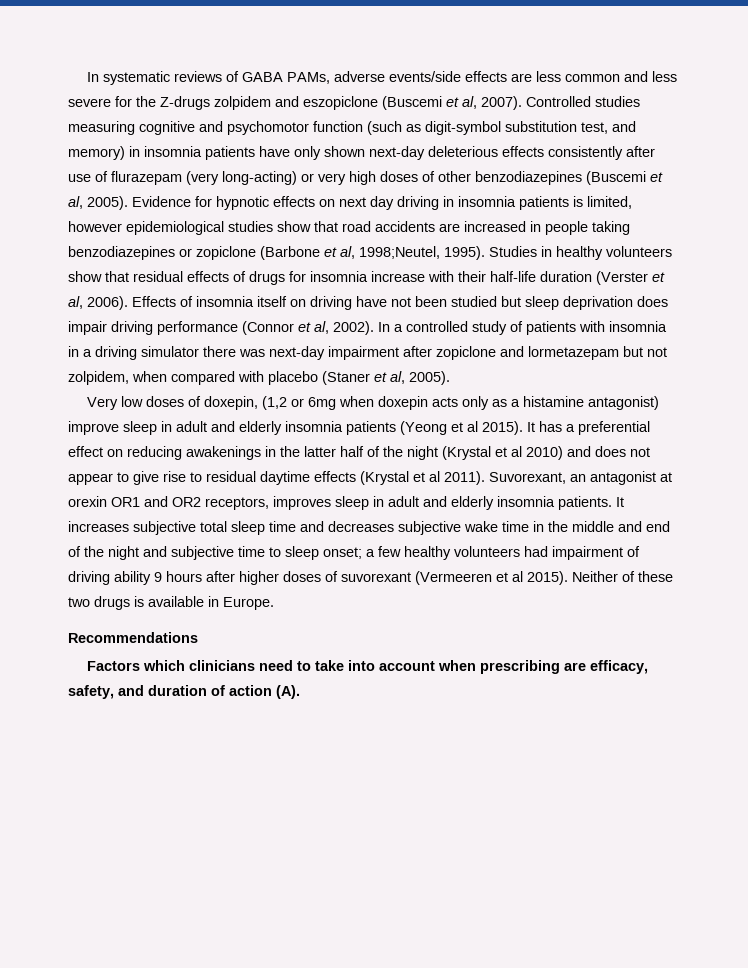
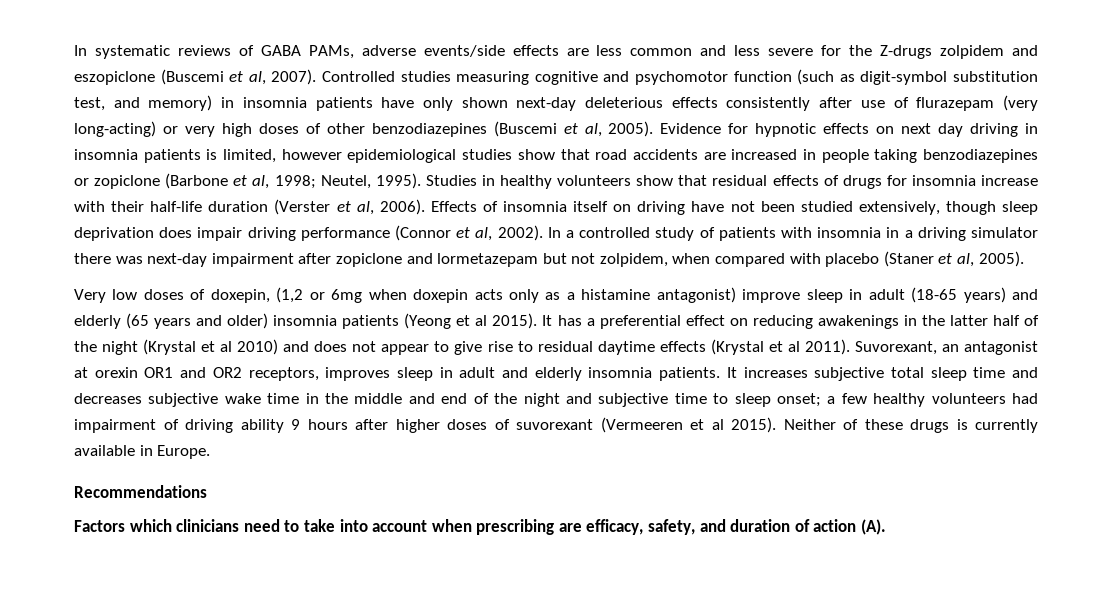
- Evidence for hypnotic effects on next day driving in insomnia patients is limited, however epidemiological studies show that road accidents are increased in people taking benzodiazepines or zopiclone (Barbone et al, 1998;Neutel, 1995).
+ Evidence for hypnotic effects on next day driving in insomnia patients is limited, however epidemiological studies show that road accidents are increased in people taking benzodiazepines or zopiclone (Barbone et al, 1998; Neutel, 1995).
- Effects of insomnia itself on driving have not been studied but sleep deprivation does impair driving performance (Connor et al, 2002).
+ Effects of insomnia itself on driving have not been studied extensively, though sleep deprivation does impair driving performance (Connor et al, 2002).
- Very low doses of doxepin, (1,2 or 6mg when doxepin acts only as a histamine antagonist) improve sleep in adult and elderly insomnia patients (Yeong et al 2015).
+ Very low doses of doxepin, (1,2 or 6mg when doxepin acts only as a histamine antagonist) improve sleep in adult (18-65 years) and elderly (65 years and older) insomnia patients (Yeong et al 2015).
- Neither of these two drugs is available in Europe.
+ Neither of these drugs is currently available in Europe.

